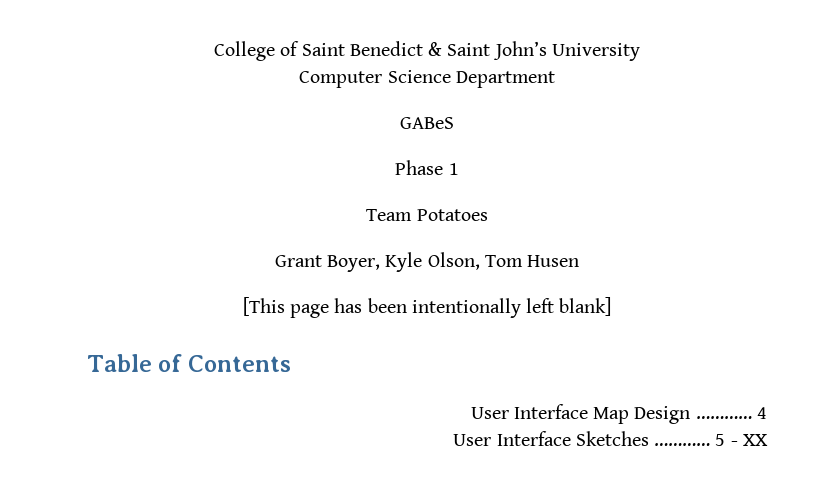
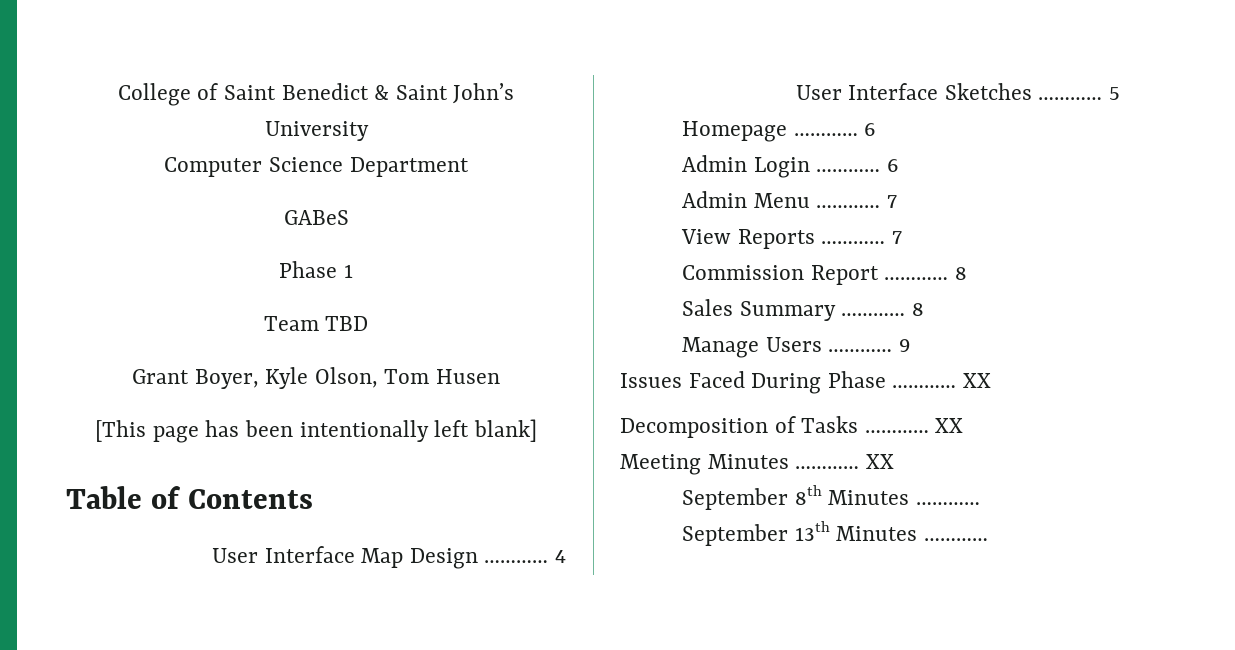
- Team Potatoes
+ Team TBD
- 5 - XX
+ 5
+ Homepage ………… 6
+ Admin Login ………… 6
+ Admin Menu ………… 7
+ View Reports ………… 7
+ Commission Report ………… 8
+ Sales Summary ………… 8
+ Manage Users ………… 9
+ Issues Faced During Phase ………… XX
+ Decomposition of Tasks ………… XX
+ Meeting Minutes ………… XX
+ September 8th Minutes …………
+ September 13th Minutes …………

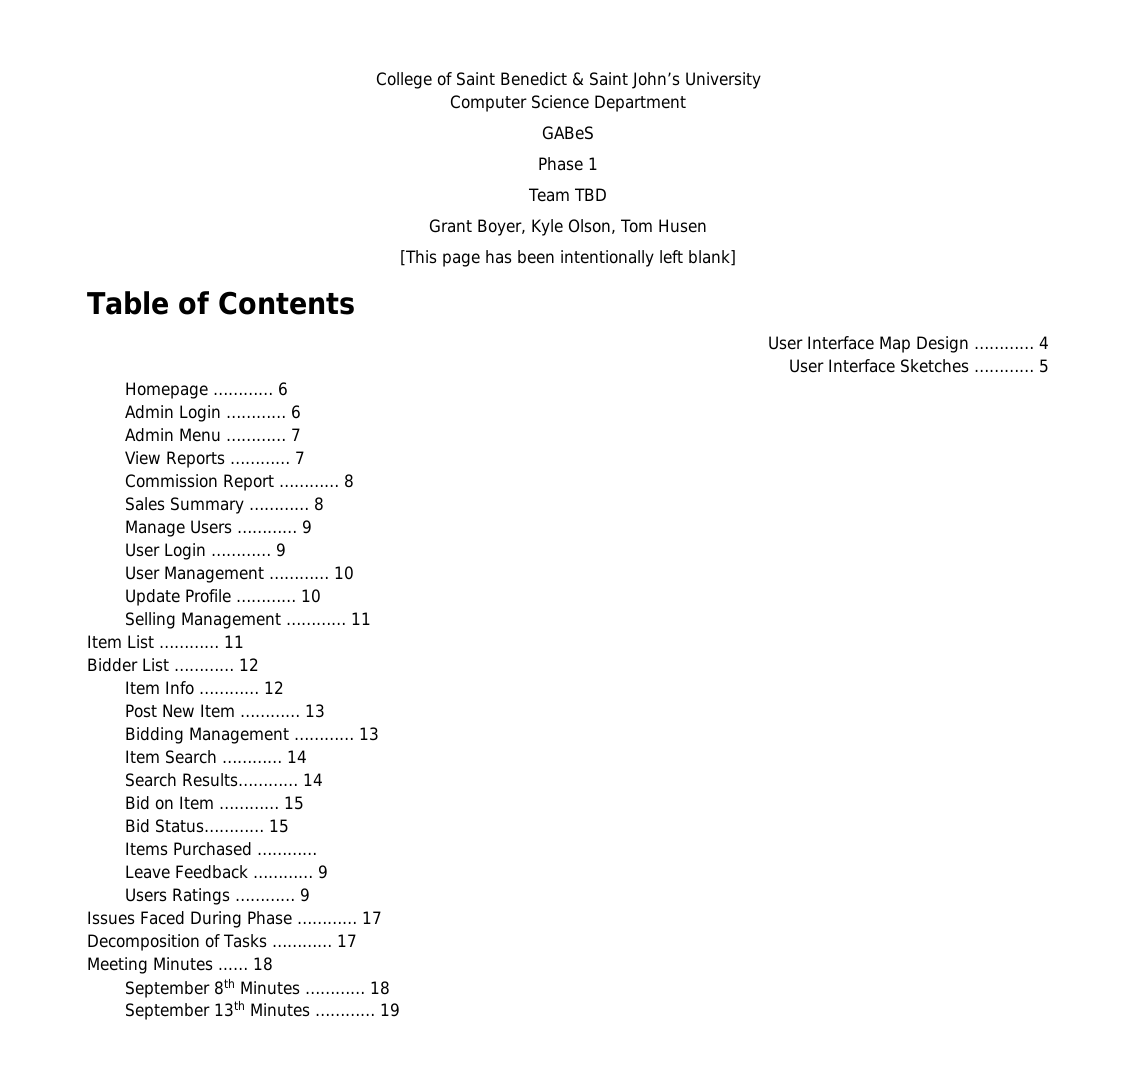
+ User Login ………… 9
+ User Management ………… 10
+ Update Profile ………… 10
+ Selling Management ………… 11
+ Item List ………… 11
+ Bidder List ………… 12
+ Item Info ………… 12
+ Post New Item ………… 13
+ Bidding Management ………… 13
+ Item Search ………… 14
+ Search Results………… 14
+ Bid on Item ………… 15
+ Bid Status………… 15
+ Items Purchased …………
+ Leave Feedback ………… 9
+ Users Ratings ………… 9
- Issues Faced During Phase ………… XX
+ Issues Faced During Phase ………… 17
- Decomposition of Tasks ………… XX
+ Decomposition of Tasks ………… 17
- Meeting Minutes ………… XX
+ Meeting Minutes ...… 18
- September 8th Minutes …………
+ September 8th Minutes ………… 18
+ 19

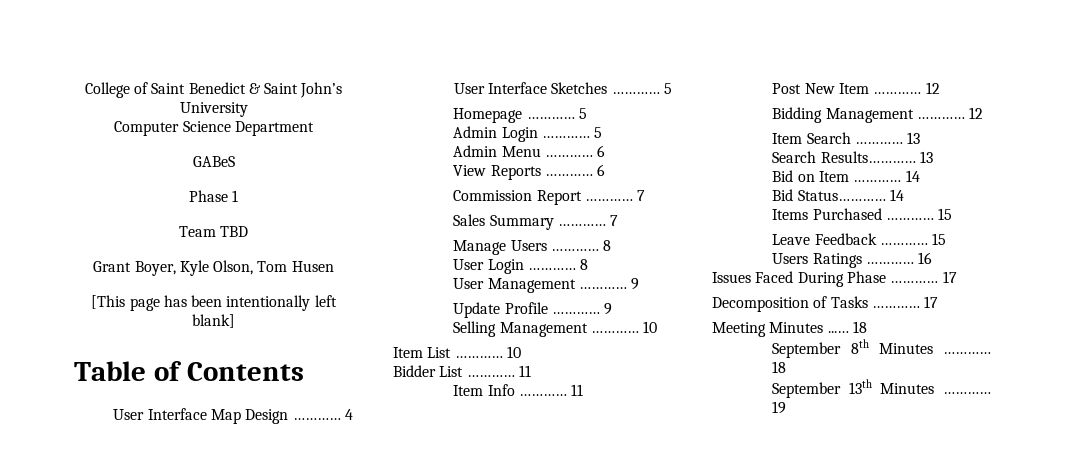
- Homepage ………… 6
+ Homepage ………… 5
- Admin Login ………… 6
+ Admin Login ………… 5
- Admin Menu ………… 7
+ Admin Menu ………… 6
- View Reports ………… 7
+ View Reports ………… 6
- Commission Report ………… 8
+ Commission Report ………… 7
- Sales Summary ………… 8
+ Sales Summary ………… 7
- Manage Users ………… 9
+ Manage Users ………… 8
- User Login ………… 9
+ User Login ………… 8
- User Management ………… 10
+ User Management ………… 9
- Update Profile ………… 10
+ Update Profile ………… 9
- Selling Management ………… 11
+ Selling Management ………… 10
- Item List ………… 11
+ Item List ………… 10
- Bidder List ………… 12
+ Bidder List ………… 11
- Item Info ………… 12
+ Item Info ………… 11
- Post New Item ………… 13
+ Post New Item ………… 12
- Bidding Management ………… 13
+ Bidding Management ………… 12
- Item Search ………… 14
+ Item Search ………… 13
- Search Results………… 14
+ Search Results………… 13
- Bid on Item ………… 15
+ Bid on Item ………… 14
- Bid Status………… 15
+ Bid Status………… 14
- Items Purchased …………
+ Items Purchased ………… 15
- Leave Feedback ………… 9
+ Leave Feedback ………… 15
- Users Ratings ………… 9
+ Users Ratings ………… 16

